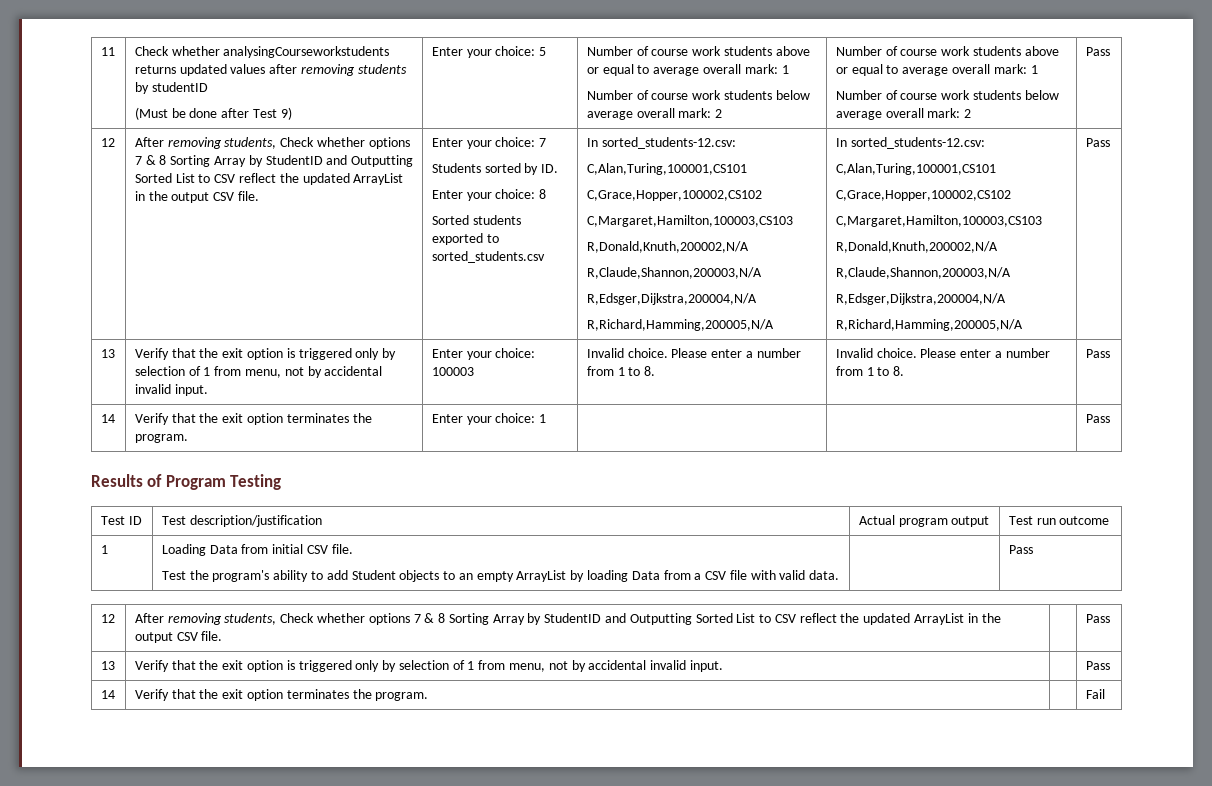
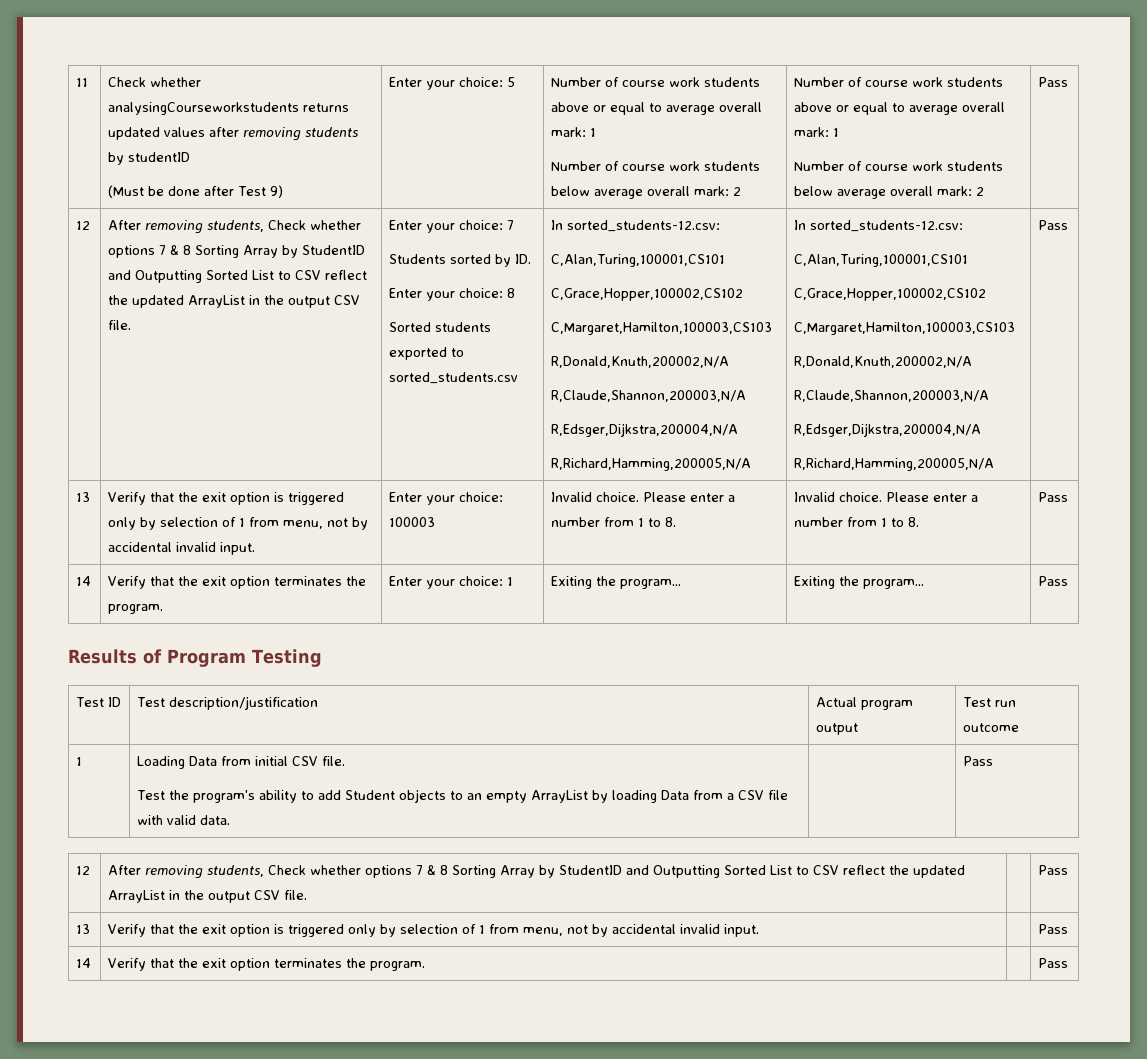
- 14 | Verify that the exit option terminates the program. | Enter your choice: 1 | | | Pass
+ 14 | Verify that the exit option terminates the program. | Enter your choice: 1 | Exiting the program... | Exiting the program... | Pass
- 14 | Verify that the exit option terminates the program. | | Fail
+ 14 | Verify that the exit option terminates the program. | | Pass

